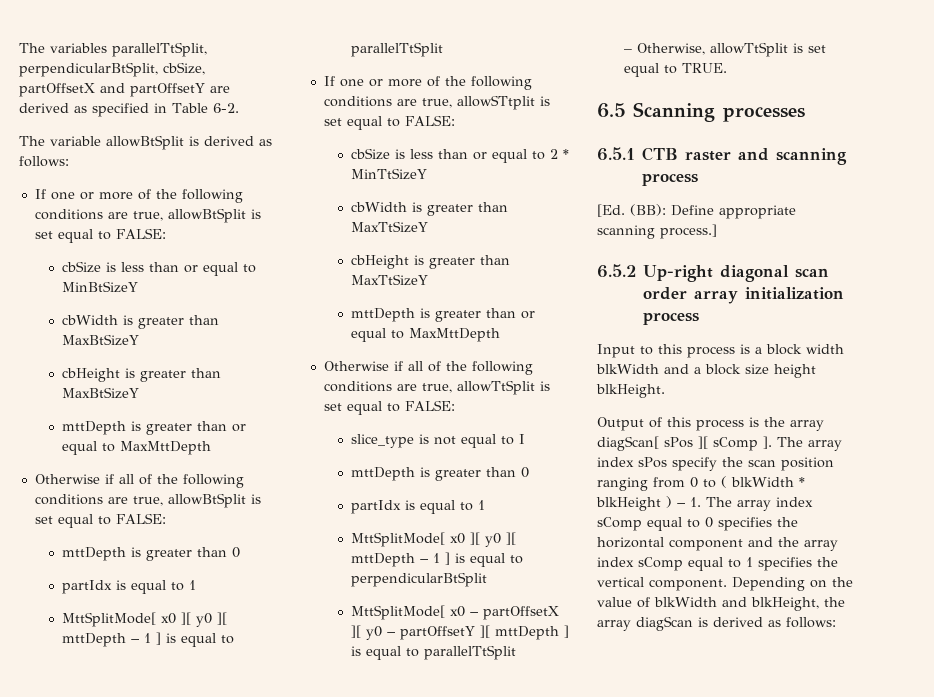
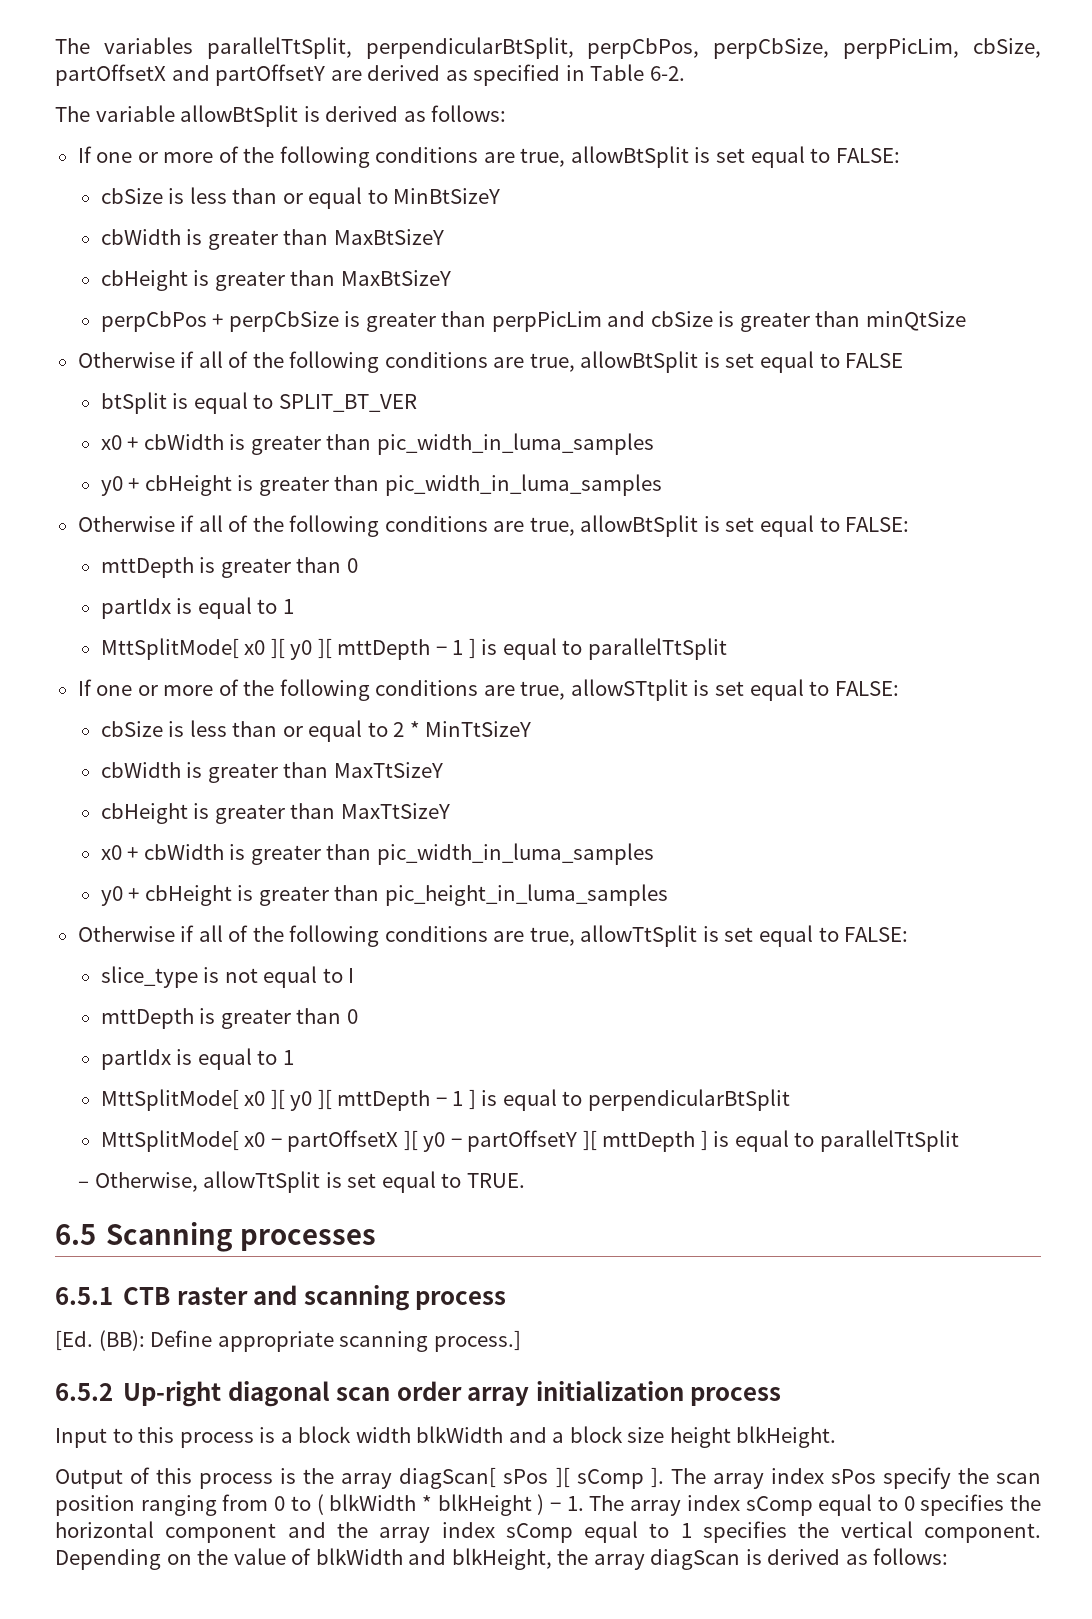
- The variables parallelTtSplit, perpendicularBtSplit, cbSize, partOffsetX and partOffsetY are derived as specified in Table 6-2.
+ The variables parallelTtSplit, perpendicularBtSplit, perpCbPos, perpCbSize, perpPicLim, cbSize, partOffsetX and partOffsetY are derived as specified in Table 6-2.
  cbHeight is greater than MaxBtSizeY
- mttDepth is greater than or equal to MaxMttDepth
+ perpCbPos + perpCbSize is greater than perpPicLim and cbSize is greater than minQtSize
+ Otherwise if all of the following conditions are true, allowBtSplit is set equal to FALSE
+ btSplit is equal to SPLIT_BT_VER
+ x0 + cbWidth is greater than pic_width_in_luma_samples
+ y0 + cbHeight is greater than pic_width_in_luma_samples
  cbHeight is greater than MaxTtSizeY
- mttDepth is greater than or equal to MaxMttDepth
+ x0 + cbWidth is greater than pic_width_in_luma_samples
+ y0 + cbHeight is greater than pic_height_in_luma_samples

